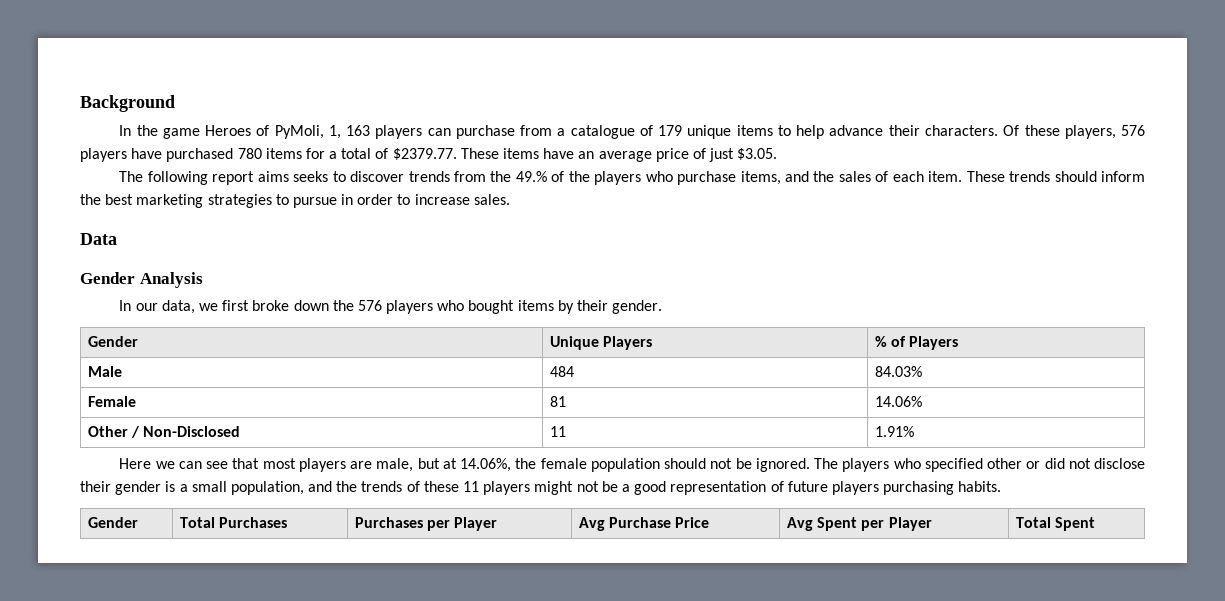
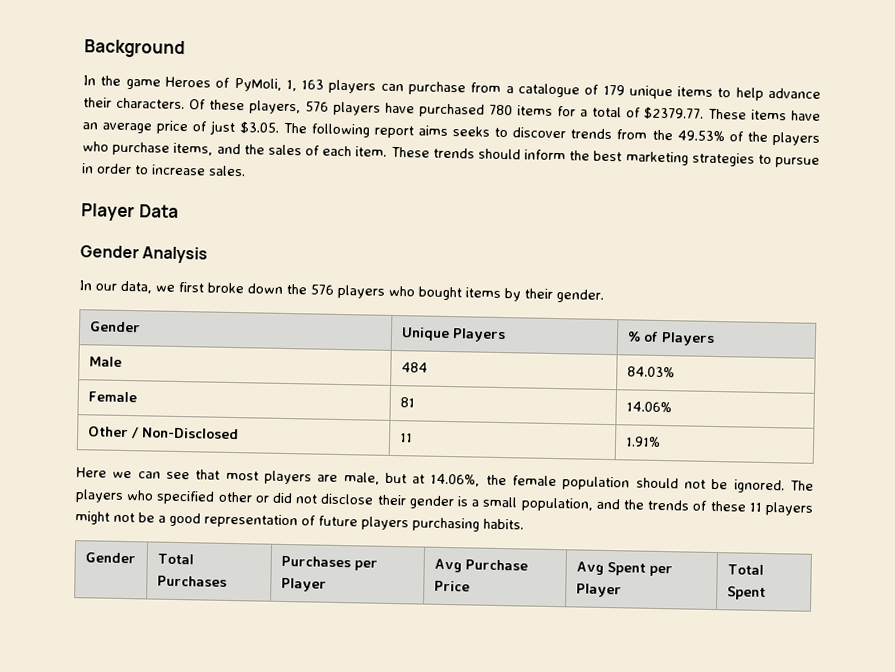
- Of these players, 576 players have purchased 780 items for a total of $2379.77. These items have an average price of just $3.05.
- The following report aims seeks to discover trends from the 49.% of the players who purchase items, and the sales of each item.
+ Of these players, 576 players have purchased 780 items for a total of $2379.77. These items have an average price of just $3.05. The following report aims seeks to discover trends from the 49.53% of the players who purchase items, and the sales of each item.
- Data
+ Player Data

